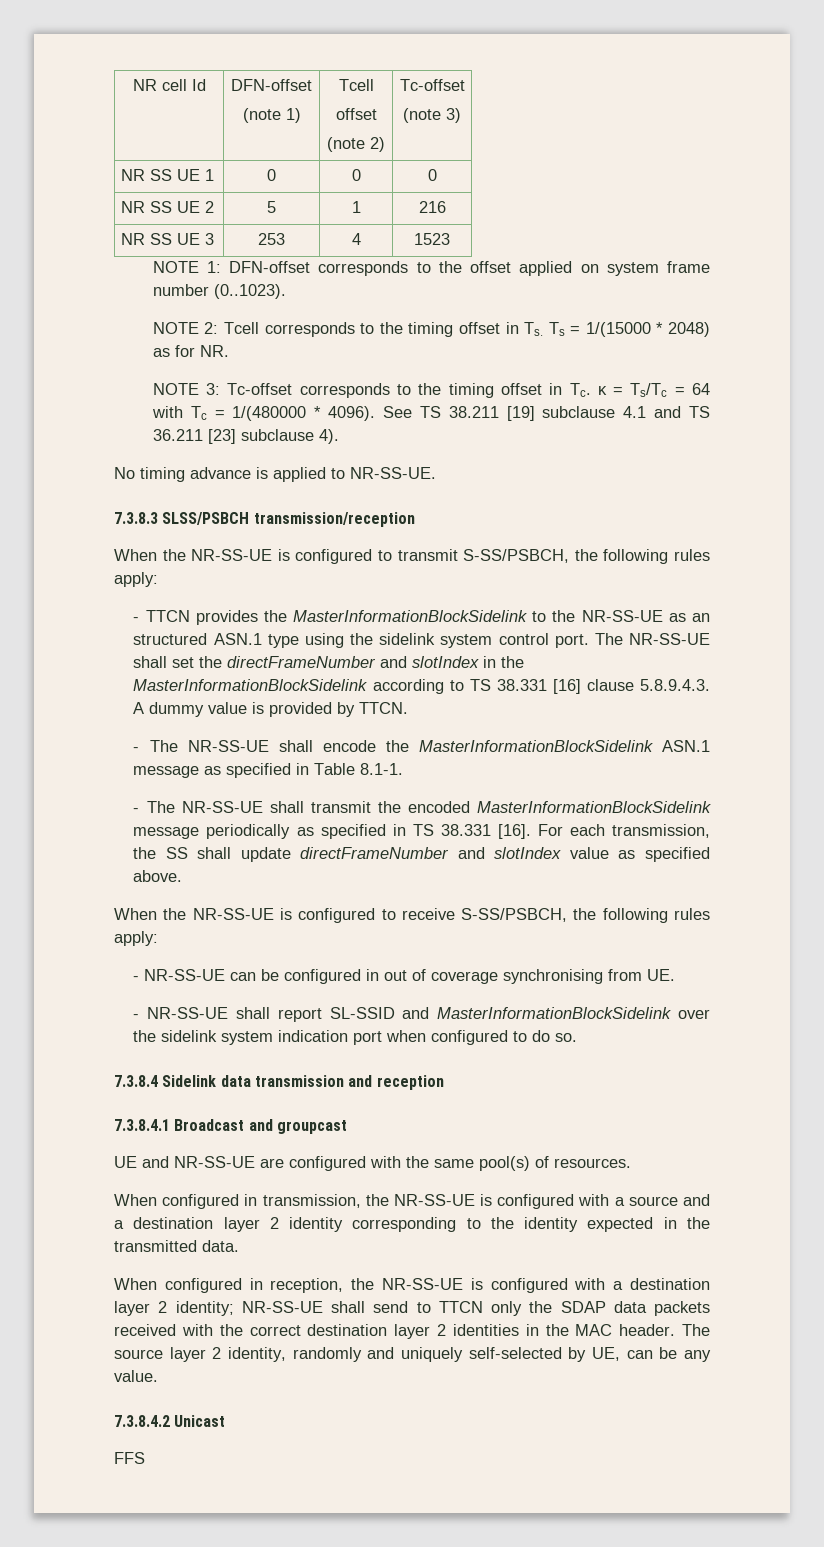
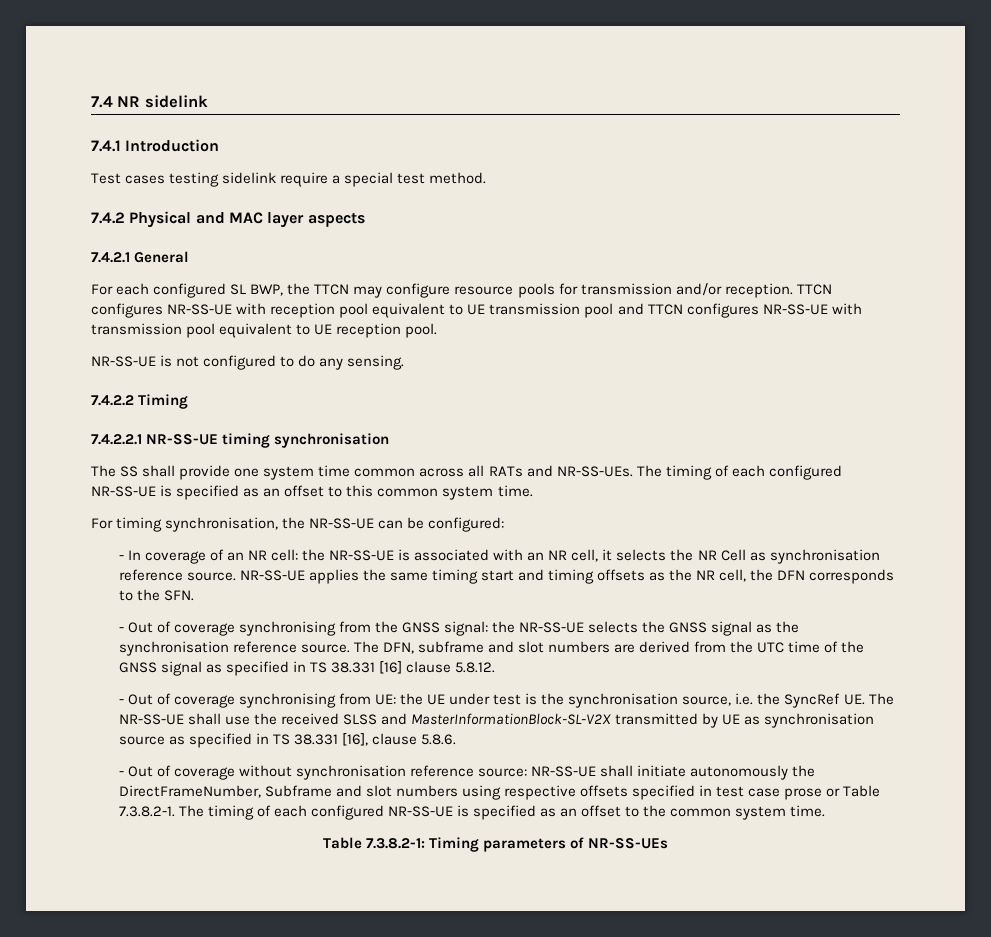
- NR cell Id | DFN-offset
- (note 1) | Tcell
- offset
- (note 2) | Tc-offset
- (note 3)
- NR SS UE 1 | 0 | 0 | 0
- NR SS UE 2 | 5 | 1 | 216
- NR SS UE 3 | 253 | 4 | 1523
- NOTE 1: DFN-offset corresponds to the offset applied on system frame number (0..1023).
- NOTE 2: Tcell corresponds to the timing offset in Ts. Ts = 1/(15000 * 2048) as for NR.
- NOTE 3: Tc-offset corresponds to the timing offset in Tc. κ = Ts/Tc = 64 with Tc = 1/(480000 * 4096). See TS 38.211 [19] subclause 4.1 and TS 36.211 [23] subclause 4).
- No timing advance is applied to NR-SS-UE.
- 7.3.8.3 SLSS/PSBCH transmission/reception
- When the NR-SS-UE is configured to transmit S-SS/PSBCH, the following rules apply:
- - TTCN provides the MasterInformationBlockSidelink to the NR-SS-UE as an structured ASN.1 type using the sidelink system control port. The NR-SS-UE shall set the directFrameNumber and slotIndex in the MasterInformationBlockSidelink according to TS 38.331 [16] clause 5.8.9.4.3. A dummy value is provided by TTCN.
- - The NR-SS-UE shall encode the MasterInformationBlockSidelink ASN.1 message as specified in Table 8.1-1.
- - The NR-SS-UE shall transmit the encoded MasterInformationBlockSidelink message periodically as specified in TS 38.331 [16]. For each transmission, the SS shall update directFrameNumber and slotIndex value as specified above.
- When the NR-SS-UE is configured to receive S-SS/PSBCH, the following rules apply:
- - NR-SS-UE can be configured in out of coverage synchronising from UE.
- - NR-SS-UE shall report SL-SSID and MasterInformationBlockSidelink over the sidelink system indication port when configured to do so.
- 7.3.8.4 Sidelink data transmission and reception
- 7.3.8.4.1 Broadcast and groupcast
- UE and NR-SS-UE are configured with the same pool(s) of resources.
- When configured in transmission, the NR-SS-UE is configured with a source and a destination layer 2 identity corresponding to the identity expected in the transmitted data.
- When configured in reception, the NR-SS-UE is configured with a destination layer 2 identity; NR-SS-UE shall send to TTCN only the SDAP data packets received with the correct destination layer 2 identities in the MAC header. The source layer 2 identity, randomly and uniquely self-selected by UE, can be any value.
- 7.3.8.4.2 Unicast
- FFS
+ 7.4 NR sidelink
+ 7.4.1 Introduction
+ Test cases testing sidelink require a special test method.
+ 7.4.2 Physical and MAC layer aspects
+ 7.4.2.1 General
+ For each configured SL BWP, the TTCN may configure resource pools for transmission and/or reception. TTCN configures NR-SS-UE with reception pool equivalent to UE transmission pool and TTCN configures NR-SS-UE with transmission pool equivalent to UE reception pool.
+ NR-SS-UE is not configured to do any sensing.
+ 7.4.2.2 Timing
+ 7.4.2.2.1 NR-SS-UE timing synchronisation
+ The SS shall provide one system time common across all RATs and NR-SS-UEs. The timing of each configured NR-SS-UE is specified as an offset to this common system time.
+ For timing synchronisation, the NR-SS-UE can be configured:
+ - In coverage of an NR cell: the NR-SS-UE is associated with an NR cell, it selects the NR Cell as synchronisation reference source. NR-SS-UE applies the same timing start and timing offsets as the NR cell, the DFN corresponds to the SFN.
+ - Out of coverage synchronising from the GNSS signal: the NR-SS-UE selects the GNSS signal as the synchronisation reference source. The DFN, subframe and slot numbers are derived from the UTC time of the GNSS signal as specified in TS 38.331 [16] clause 5.8.12.
+ - Out of coverage synchronising from UE: the UE under test is the synchronisation source, i.e. the SyncRef UE. The NR-SS-UE shall use the received SLSS and MasterInformationBlock-SL-V2X transmitted by UE as synchronisation source as specified in TS 38.331 [16], clause 5.8.6.
+ - Out of coverage without synchronisation reference source: NR-SS-UE shall initiate autonomously the DirectFrameNumber, Subframe and slot numbers using respective offsets specified in test case prose or Table 7.3.8.2-1. The timing of each configured NR-SS-UE is specified as an offset to the common system time.
+ Table 7.3.8.2-1: Timing parameters of NR-SS-UEs

